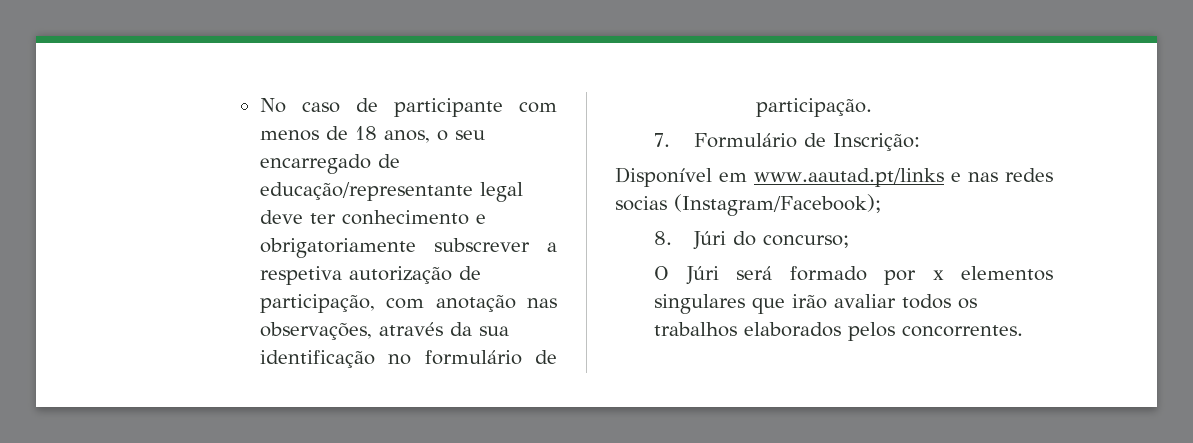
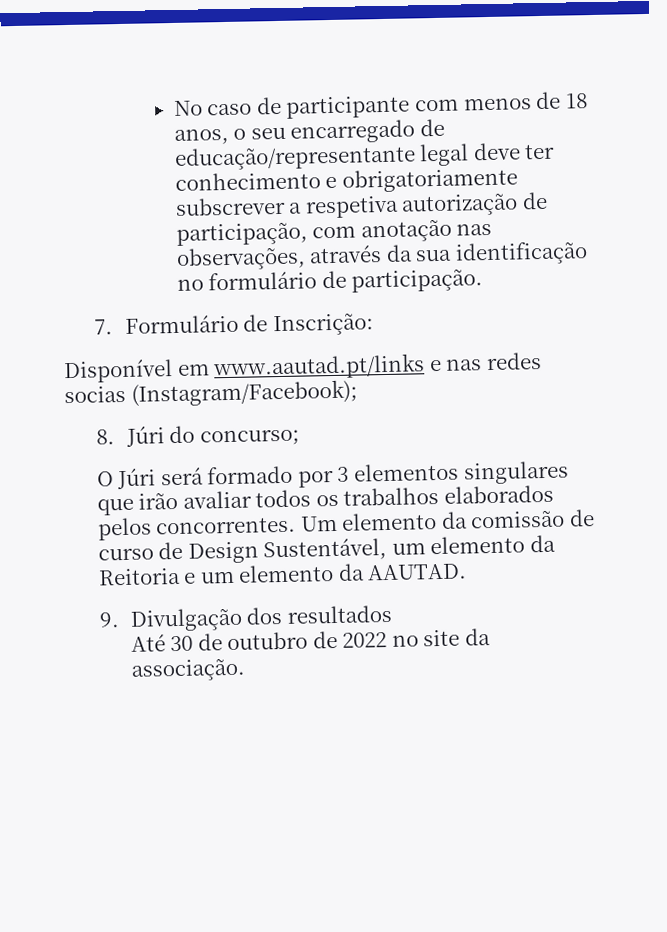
- O Júri será formado por x elementos singulares que irão avaliar todos os trabalhos elaborados pelos concorrentes.
+ O Júri será formado por 3 elementos singulares que irão avaliar todos os trabalhos elaborados pelos concorrentes.
+ Um elemento da comissão de curso de Design Sustentável, um elemento da Reitoria e um elemento da AAUTAD.
+ 9. Divulgação dos resultados
+ Até 30 de outubro de 2022 no site da associação.

